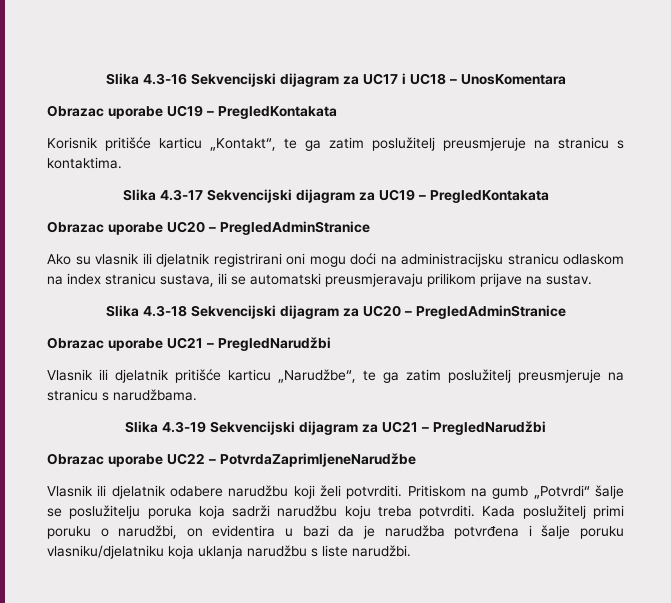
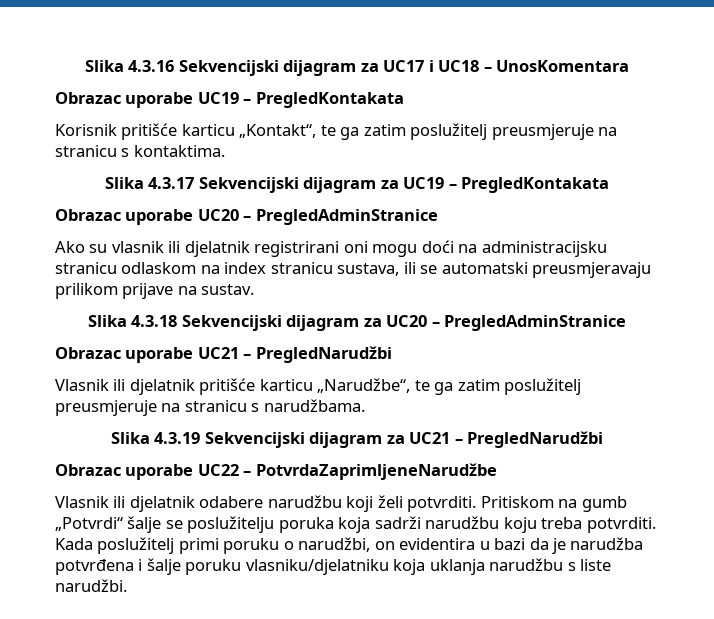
- Slika 4.3-16 Sekvencijski dijagram za UC17 i UC18 – UnosKomentara
+ Slika 4.3.16 Sekvencijski dijagram za UC17 i UC18 – UnosKomentara
- Slika 4.3-17 Sekvencijski dijagram za UC19 – PregledKontakata
+ Slika 4.3.17 Sekvencijski dijagram za UC19 – PregledKontakata
- Slika 4.3-18 Sekvencijski dijagram za UC20 – PregledAdminStranice
+ Slika 4.3.18 Sekvencijski dijagram za UC20 – PregledAdminStranice
- Slika 4.3-19 Sekvencijski dijagram za UC21 – PregledNarudžbi
+ Slika 4.3.19 Sekvencijski dijagram za UC21 – PregledNarudžbi

